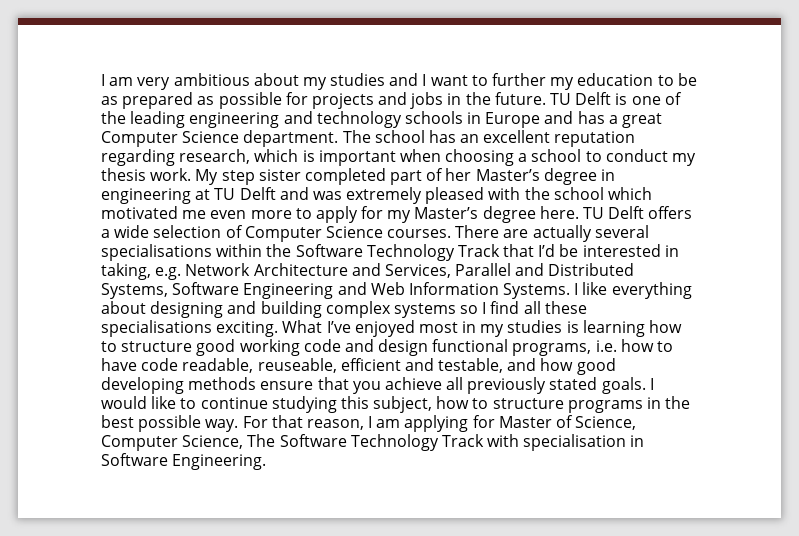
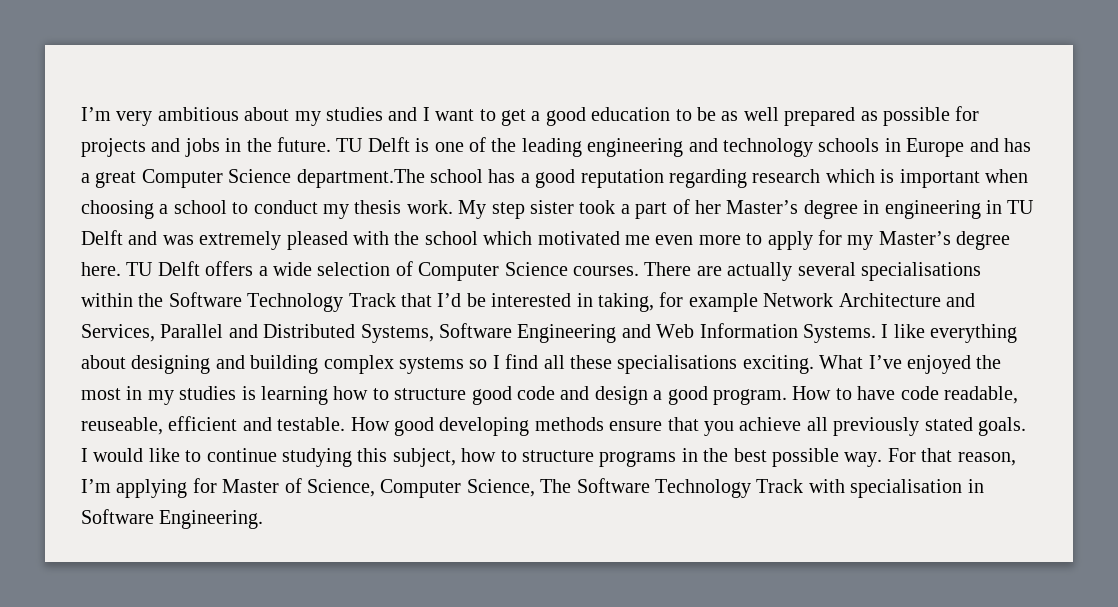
- I am very ambitious about my studies and I want to further my education to be as prepared as possible for projects and jobs in the future.
+ I’m very ambitious about my studies and I want to get a good education to be as well prepared as possible for projects and jobs in the future.
- TU Delft is one of the leading engineering and technology schools in Europe and has a great Computer Science department. The school has an excellent reputation regarding research, which is important when choosing a school to conduct my thesis work.
+ TU Delft is one of the leading engineering and technology schools in Europe and has a great Computer Science department.The school has a good reputation regarding research which is important when choosing a school to conduct my thesis work.
- My step sister completed part of her Master’s degree in engineering at TU Delft and was extremely pleased with the school which motivated me even more to apply for my Master’s degree here.
+ My step sister took a part of her Master’s degree in engineering in TU Delft and was extremely pleased with the school which motivated me even more to apply for my Master’s degree here.
- There are actually several specialisations within the Software Technology Track that I’d be interested in taking, e.g. Network Architecture and Services, Parallel and Distributed Systems, Software Engineering and Web Information Systems.
+ There are actually several specialisations within the Software Technology Track that I’d be interested in taking, for example Network Architecture and Services, Parallel and Distributed Systems, Software Engineering and Web Information Systems.
- What I’ve enjoyed most in my studies is learning how to structure good working code and design functional programs, i.e. how to have code readable, reuseable, efficient and testable, and how good developing methods ensure that you achieve all previously stated goals.
+ What I’ve enjoyed the most in my studies is learning how to structure good code and design a good program. How to have code readable, reuseable, efficient and testable. How good developing methods ensure that you achieve all previously stated goals.
- For that reason, I am applying for Master of Science, Computer Science, The Software Technology Track with specialisation in Software Engineering.
+ For that reason, I’m applying for Master of Science, Computer Science, The Software Technology Track with specialisation in Software Engineering.

